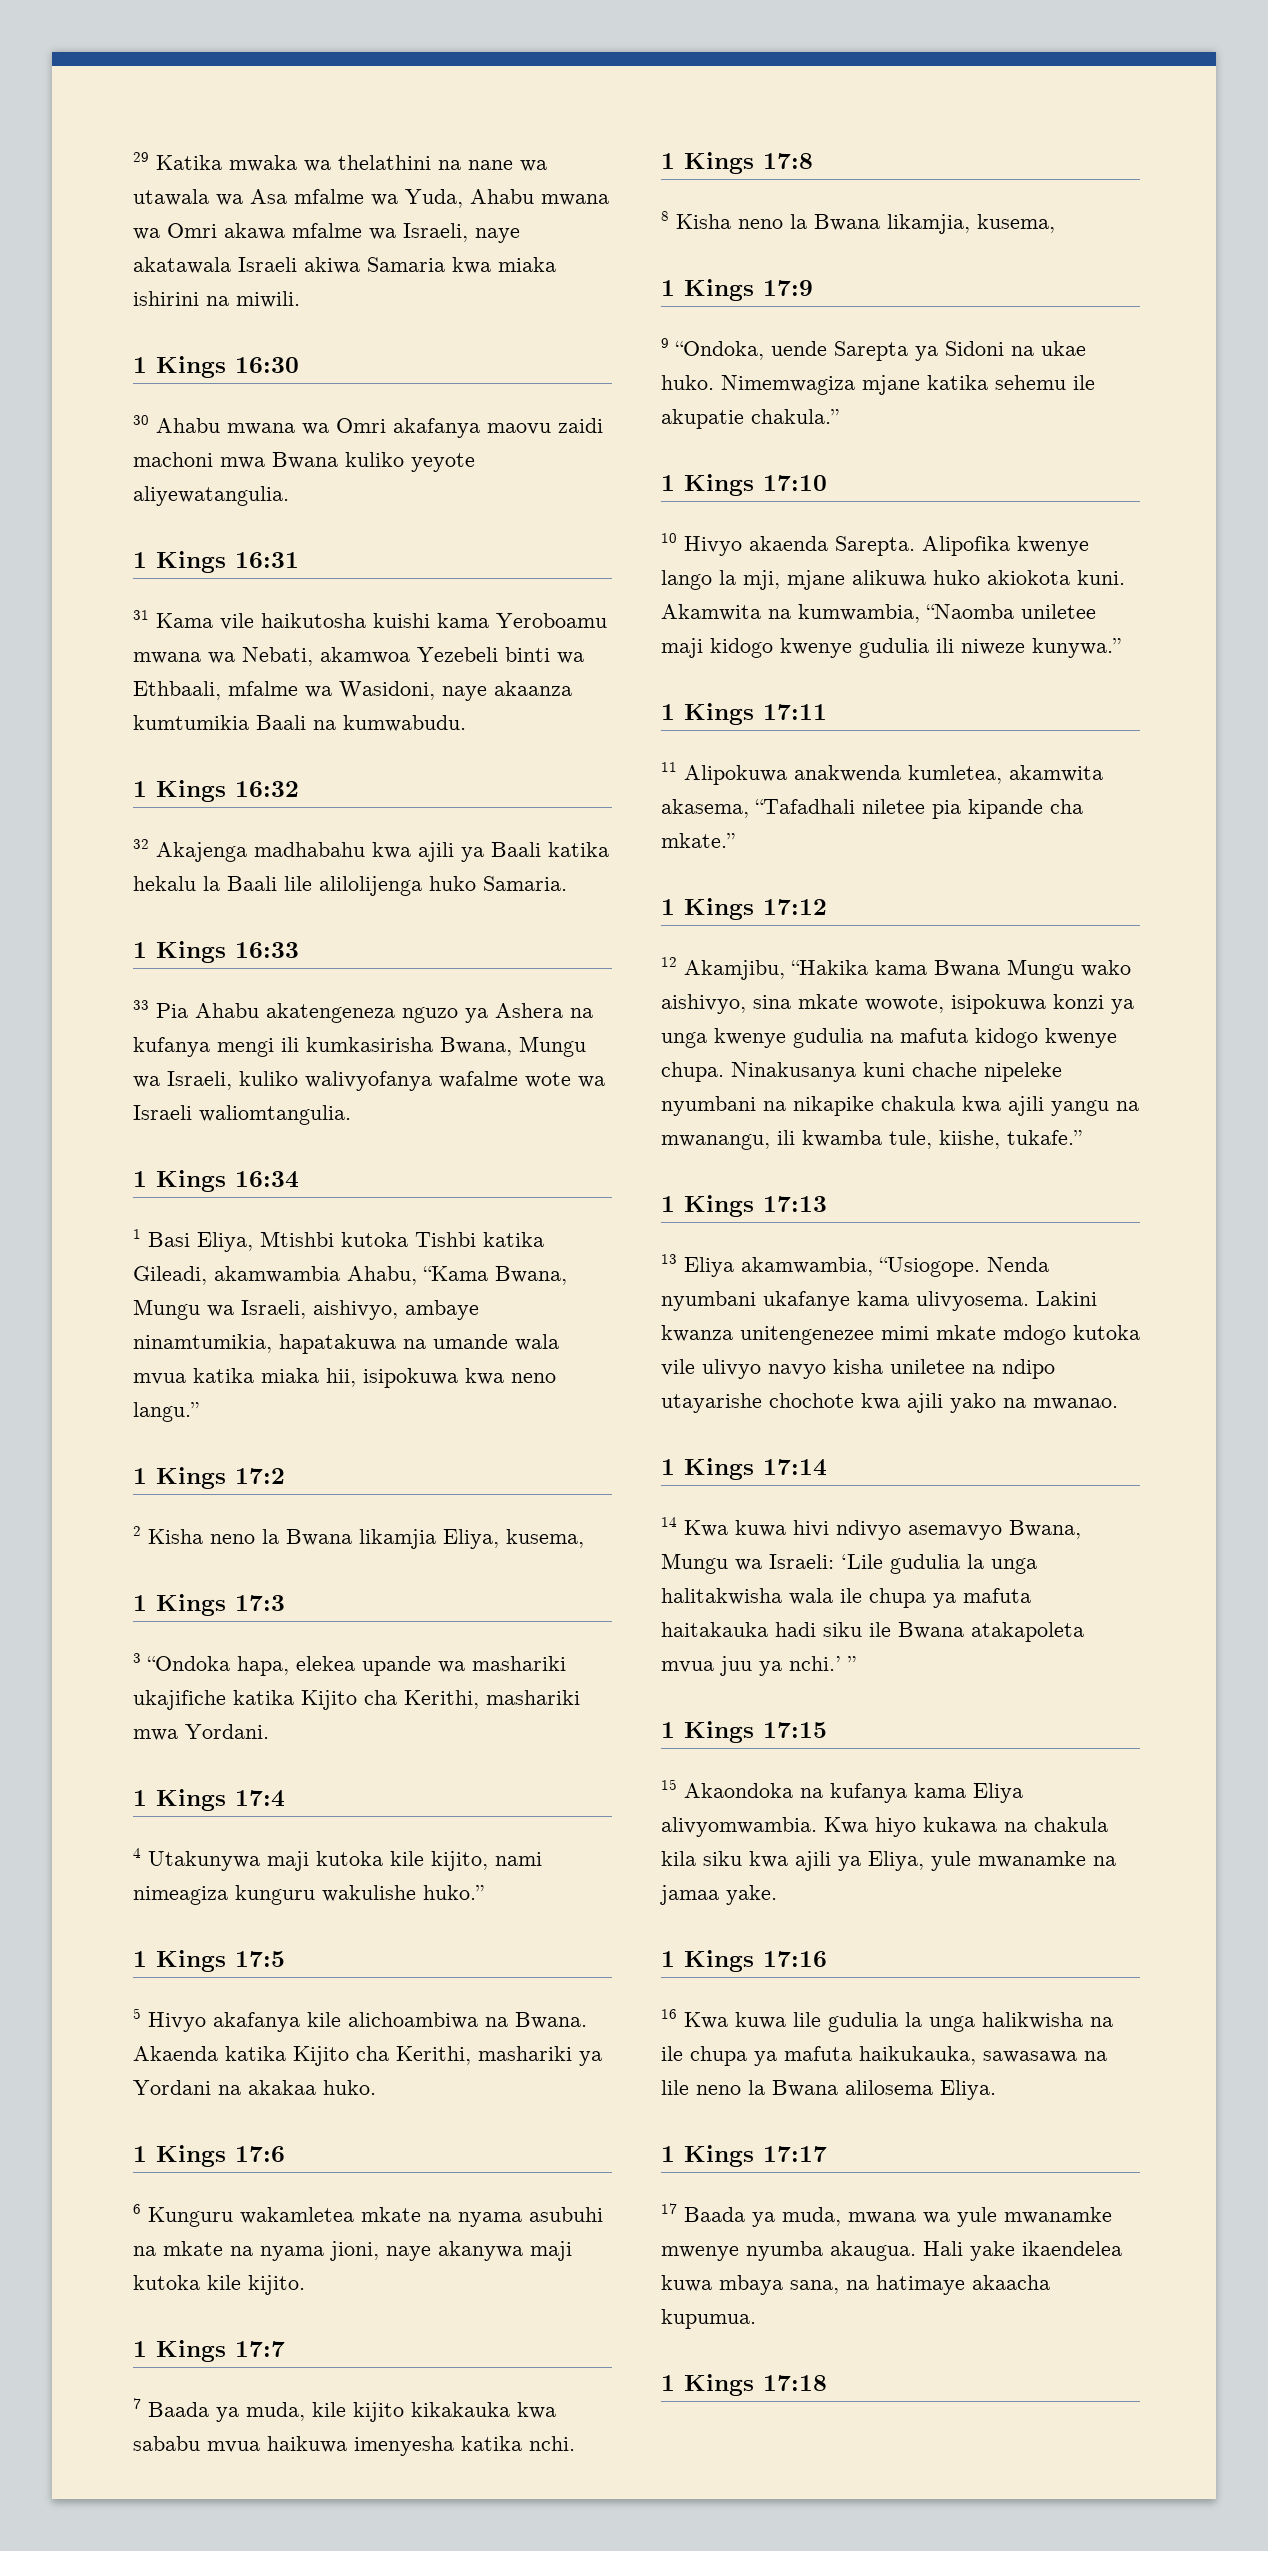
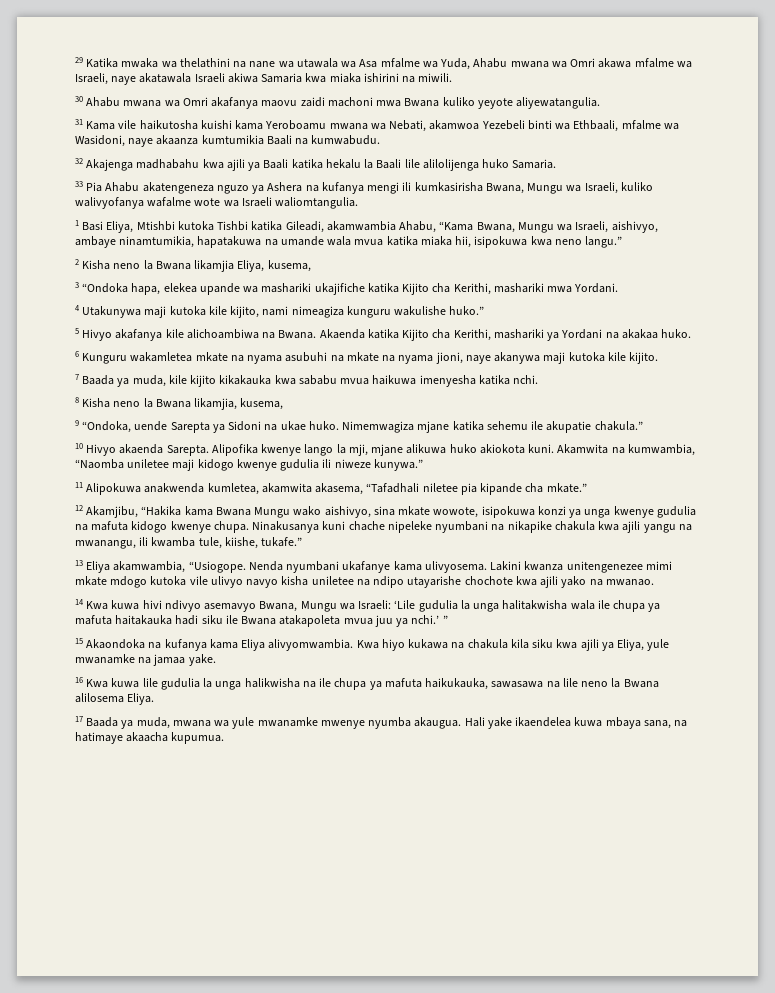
- 1 Kings 16:30
- 1 Kings 16:31
- 1 Kings 16:32
- 1 Kings 16:33
- 1 Kings 16:34
- 1 Kings 17:2
- 1 Kings 17:3
- 1 Kings 17:4
- 1 Kings 17:5
- 1 Kings 17:6
- 1 Kings 17:7
- 1 Kings 17:8
- 1 Kings 17:9
- 1 Kings 17:10
- 1 Kings 17:11
- 1 Kings 17:12
- 1 Kings 17:13
- 1 Kings 17:14
- 1 Kings 17:15
- 1 Kings 17:16
- 1 Kings 17:17
- 1 Kings 17:18

